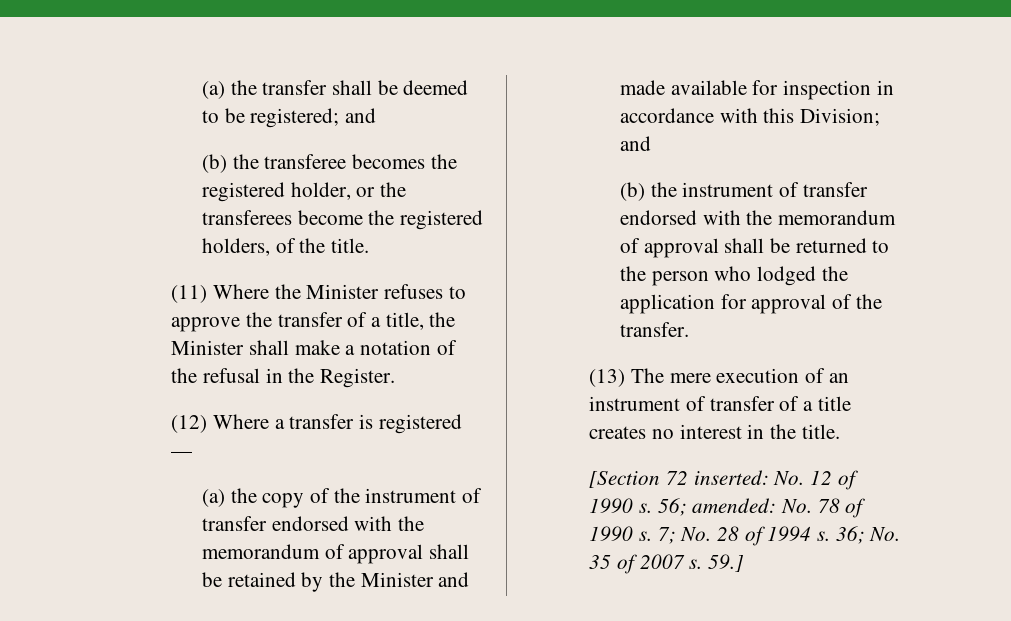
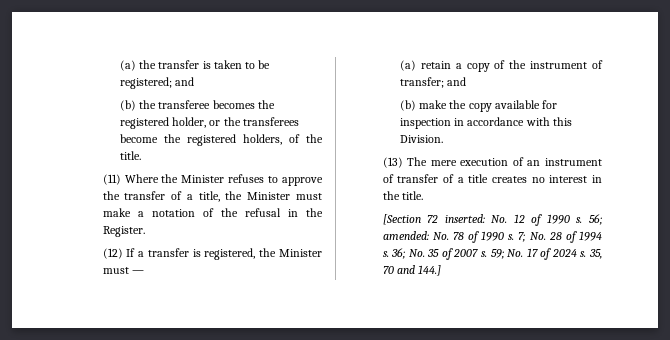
- (a) the transfer shall be deemed to be registered; and
+ (a) the transfer is taken to be registered; and
- (11) Where the Minister refuses to approve the transfer of a title, the Minister shall make a notation of the refusal in the Register.
+ (11) Where the Minister refuses to approve the transfer of a title, the Minister must make a notation of the refusal in the Register.
- (12) Where a transfer is registered —
+ (12) If a transfer is registered, the Minister must —
- (a) the copy of the instrument of transfer endorsed with the memorandum of approval shall be retained by the Minister and made available for inspection in accordance with this Division; and
- (b) the instrument of transfer endorsed with the memorandum of approval shall be returned to the person who lodged the application for approval of the transfer.
+ (a) retain a copy of the instrument of transfer; and
+ (b) make the copy available for inspection in accordance with this Division.
- 59.]
+ 59; No. 17 of 2024 s. 35, 70 and 144.]

